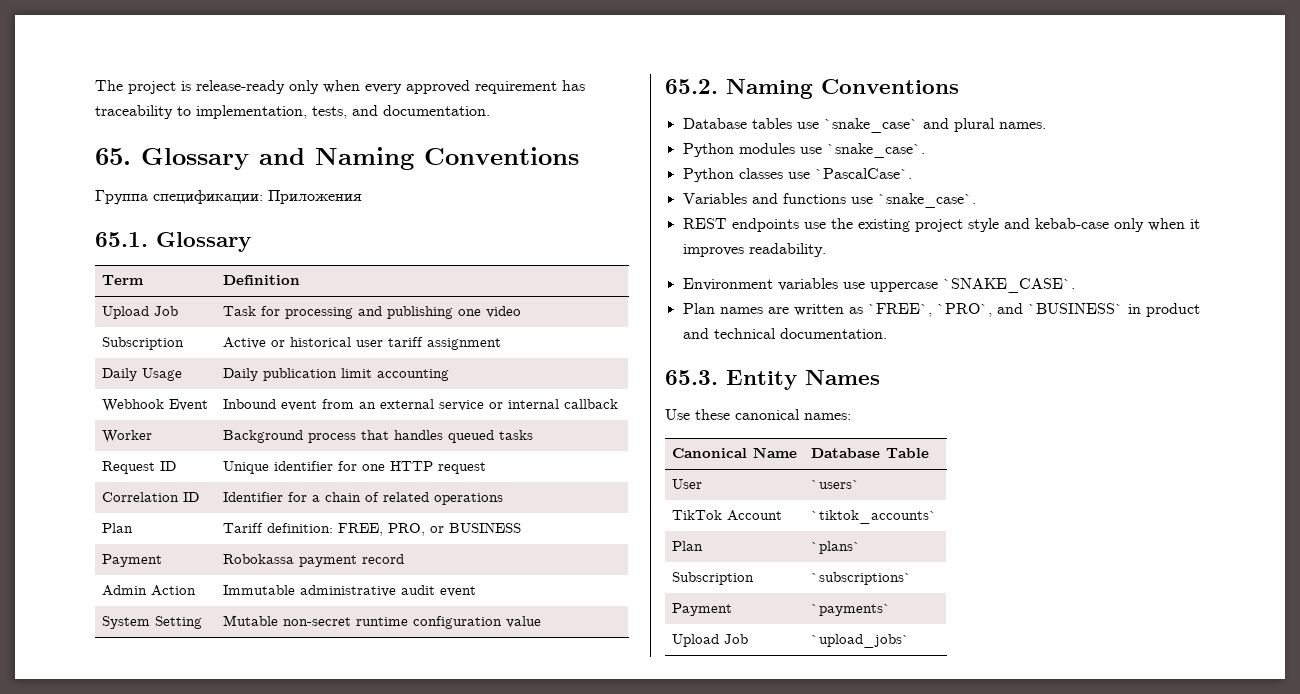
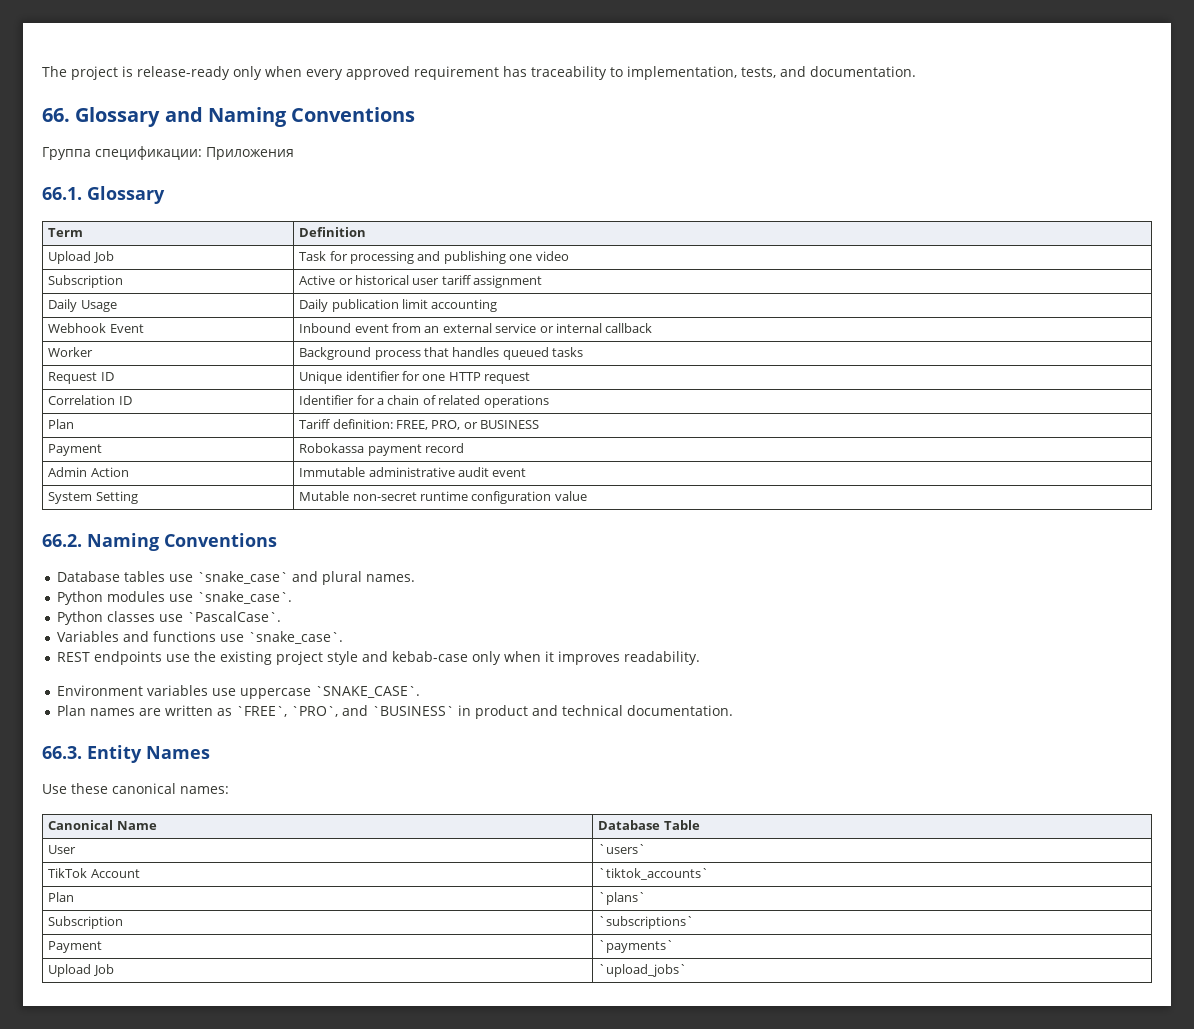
- 65. Glossary and Naming Conventions
+ 66. Glossary and Naming Conventions
- 65.1. Glossary
+ 66.1. Glossary
- 65.2. Naming Conventions
+ 66.2. Naming Conventions
- 65.3. Entity Names
+ 66.3. Entity Names

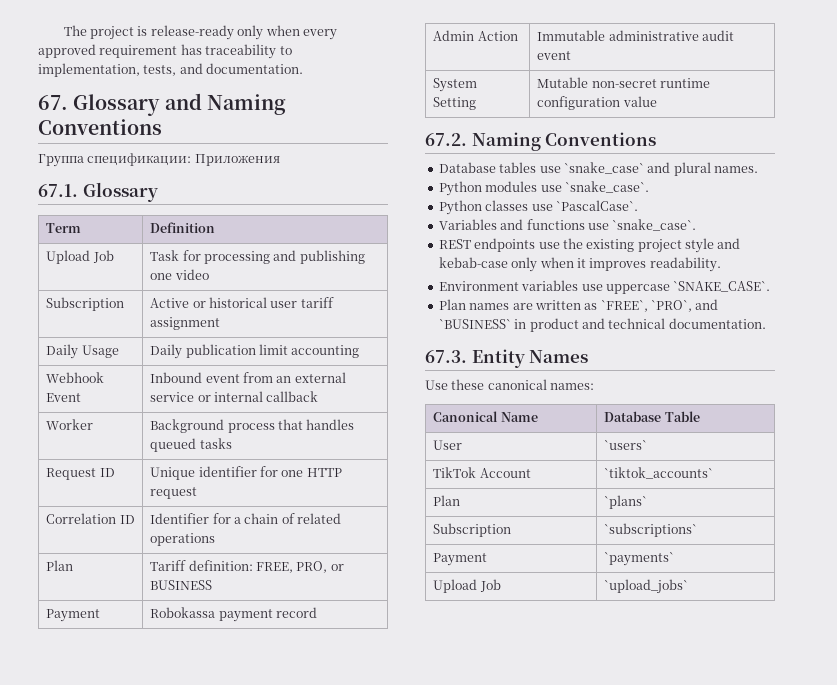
- 66. Glossary and Naming Conventions
+ 67. Glossary and Naming Conventions
- 66.1. Glossary
+ 67.1. Glossary
- 66.2. Naming Conventions
+ 67.2. Naming Conventions
- 66.3. Entity Names
+ 67.3. Entity Names

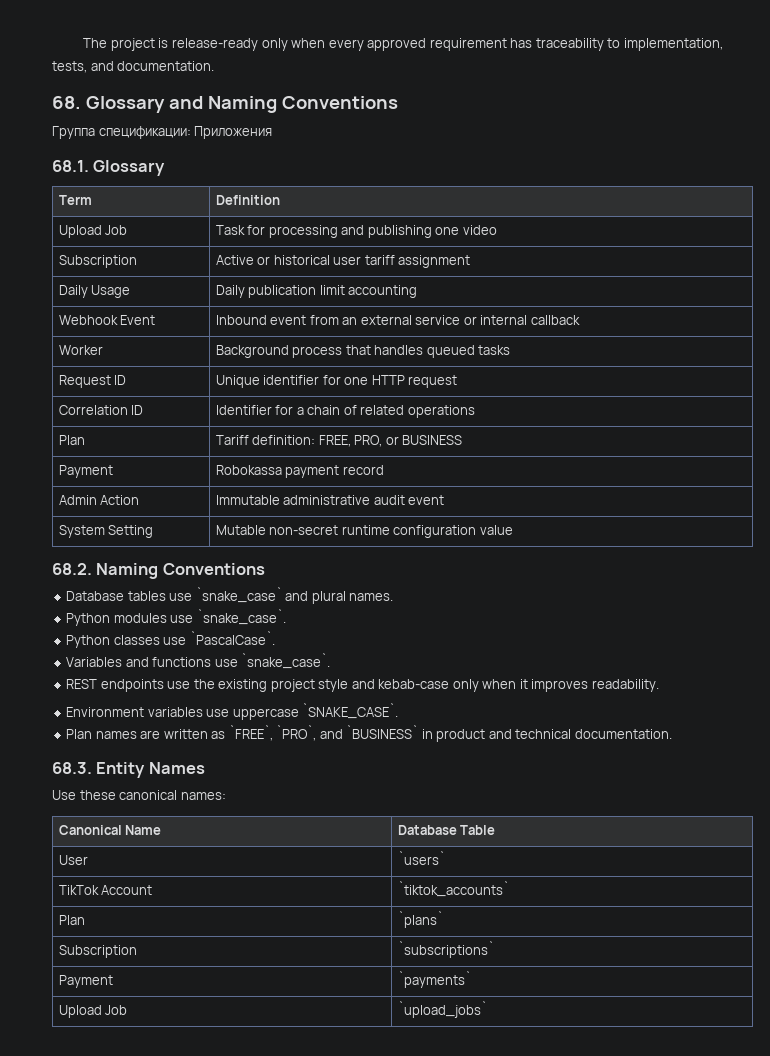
- 67. Glossary and Naming Conventions
+ 68. Glossary and Naming Conventions
- 67.1. Glossary
+ 68.1. Glossary
- 67.2. Naming Conventions
+ 68.2. Naming Conventions
- 67.3. Entity Names
+ 68.3. Entity Names

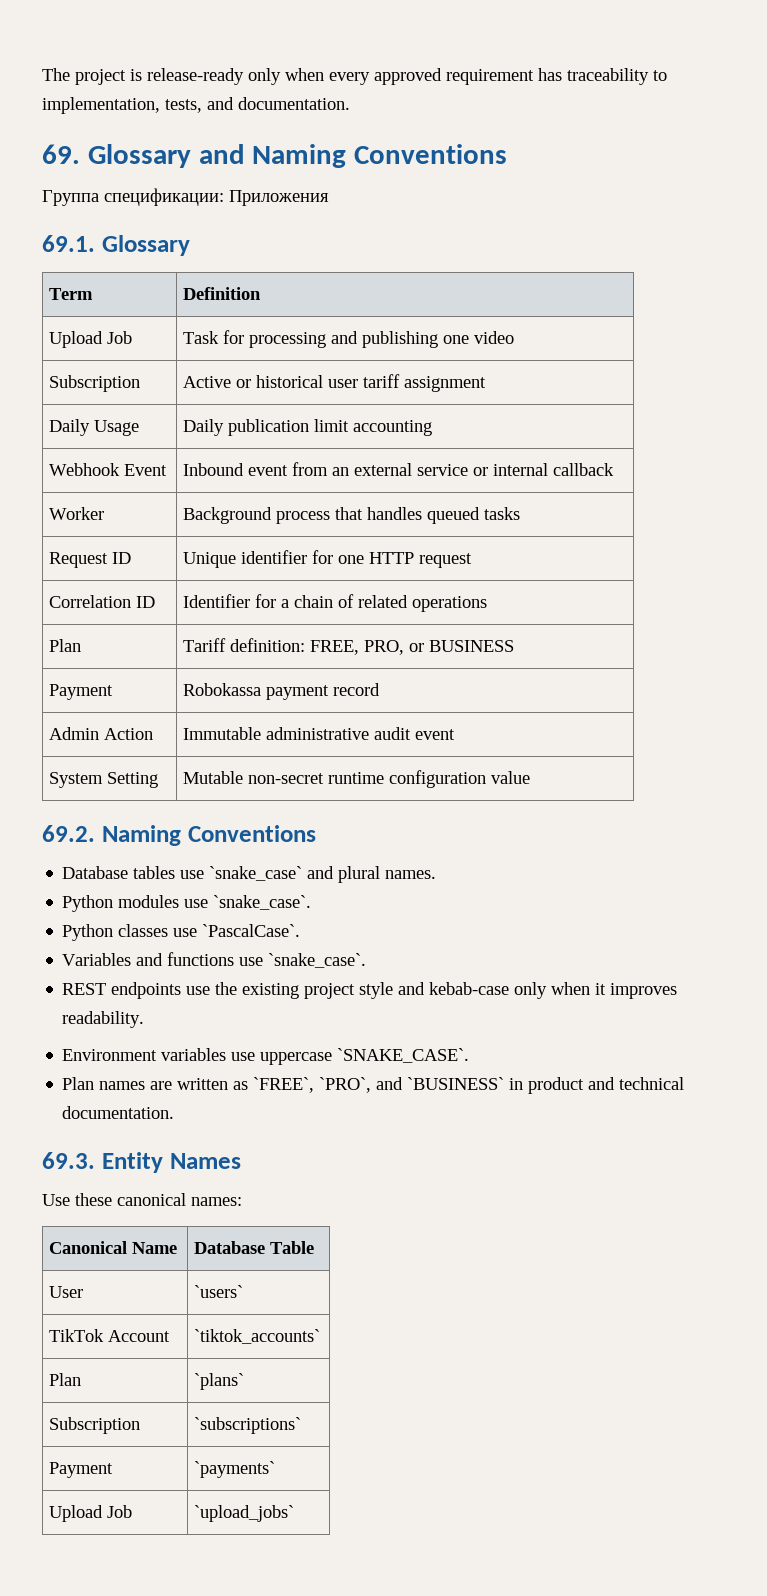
- 68. Glossary and Naming Conventions
+ 69. Glossary and Naming Conventions
- 68.1. Glossary
+ 69.1. Glossary
- 68.2. Naming Conventions
+ 69.2. Naming Conventions
- 68.3. Entity Names
+ 69.3. Entity Names

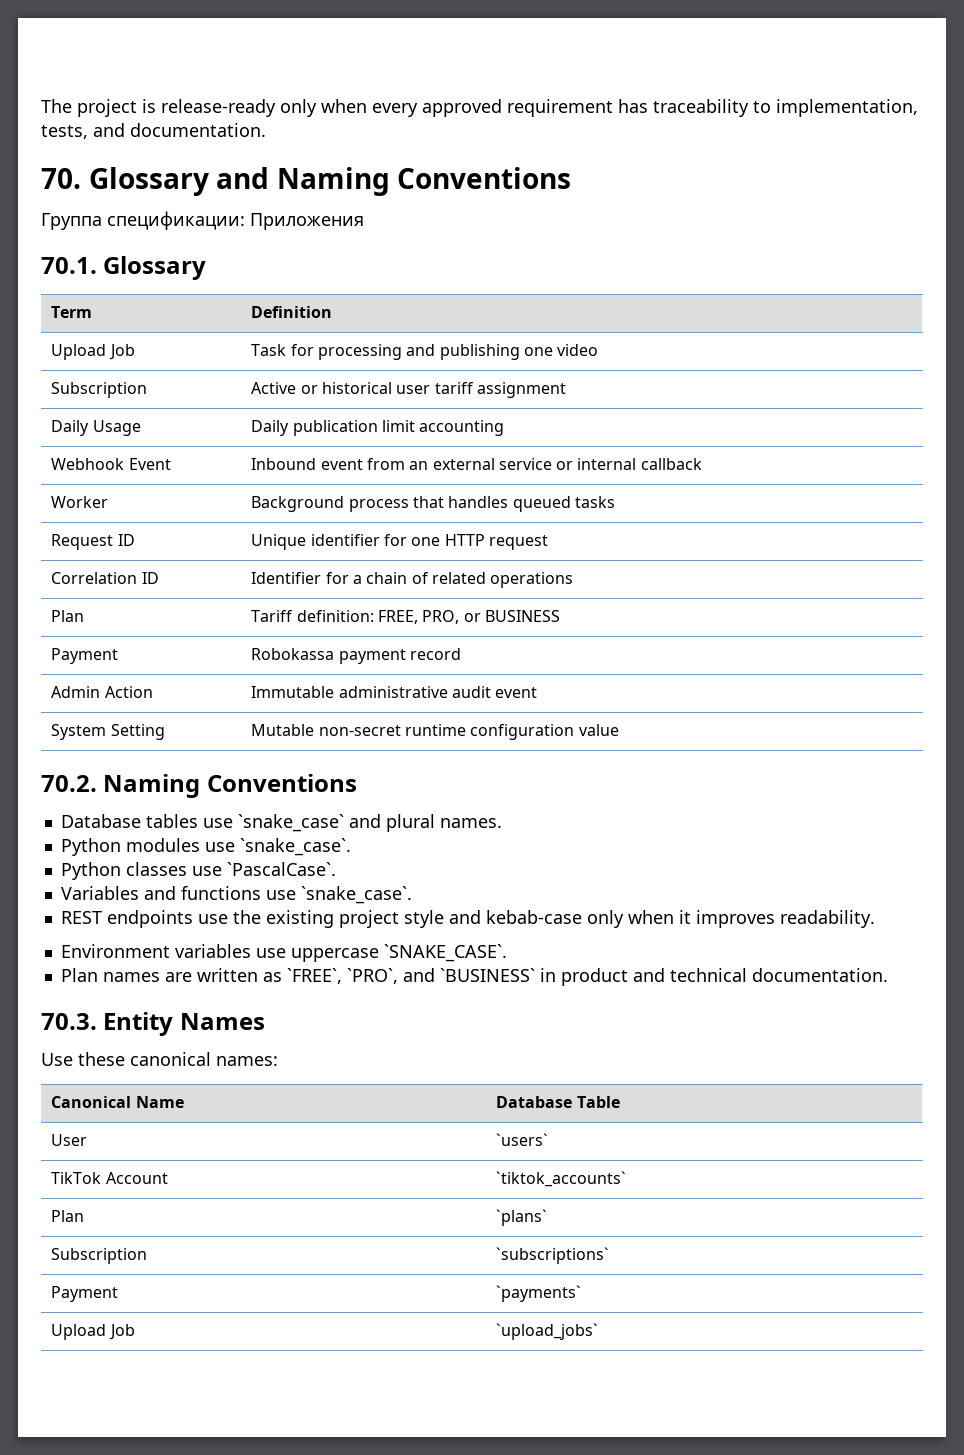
- 69. Glossary and Naming Conventions
+ 70. Glossary and Naming Conventions
- 69.1. Glossary
+ 70.1. Glossary
- 69.2. Naming Conventions
+ 70.2. Naming Conventions
- 69.3. Entity Names
+ 70.3. Entity Names

